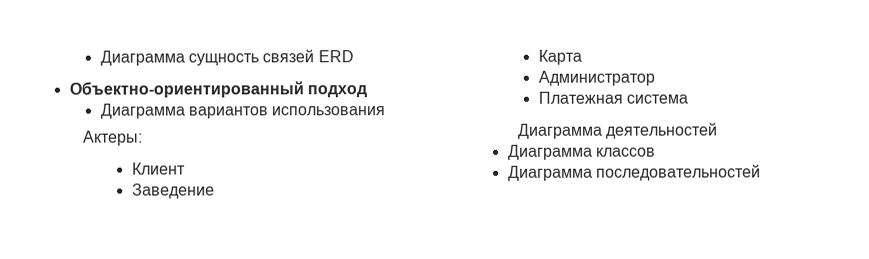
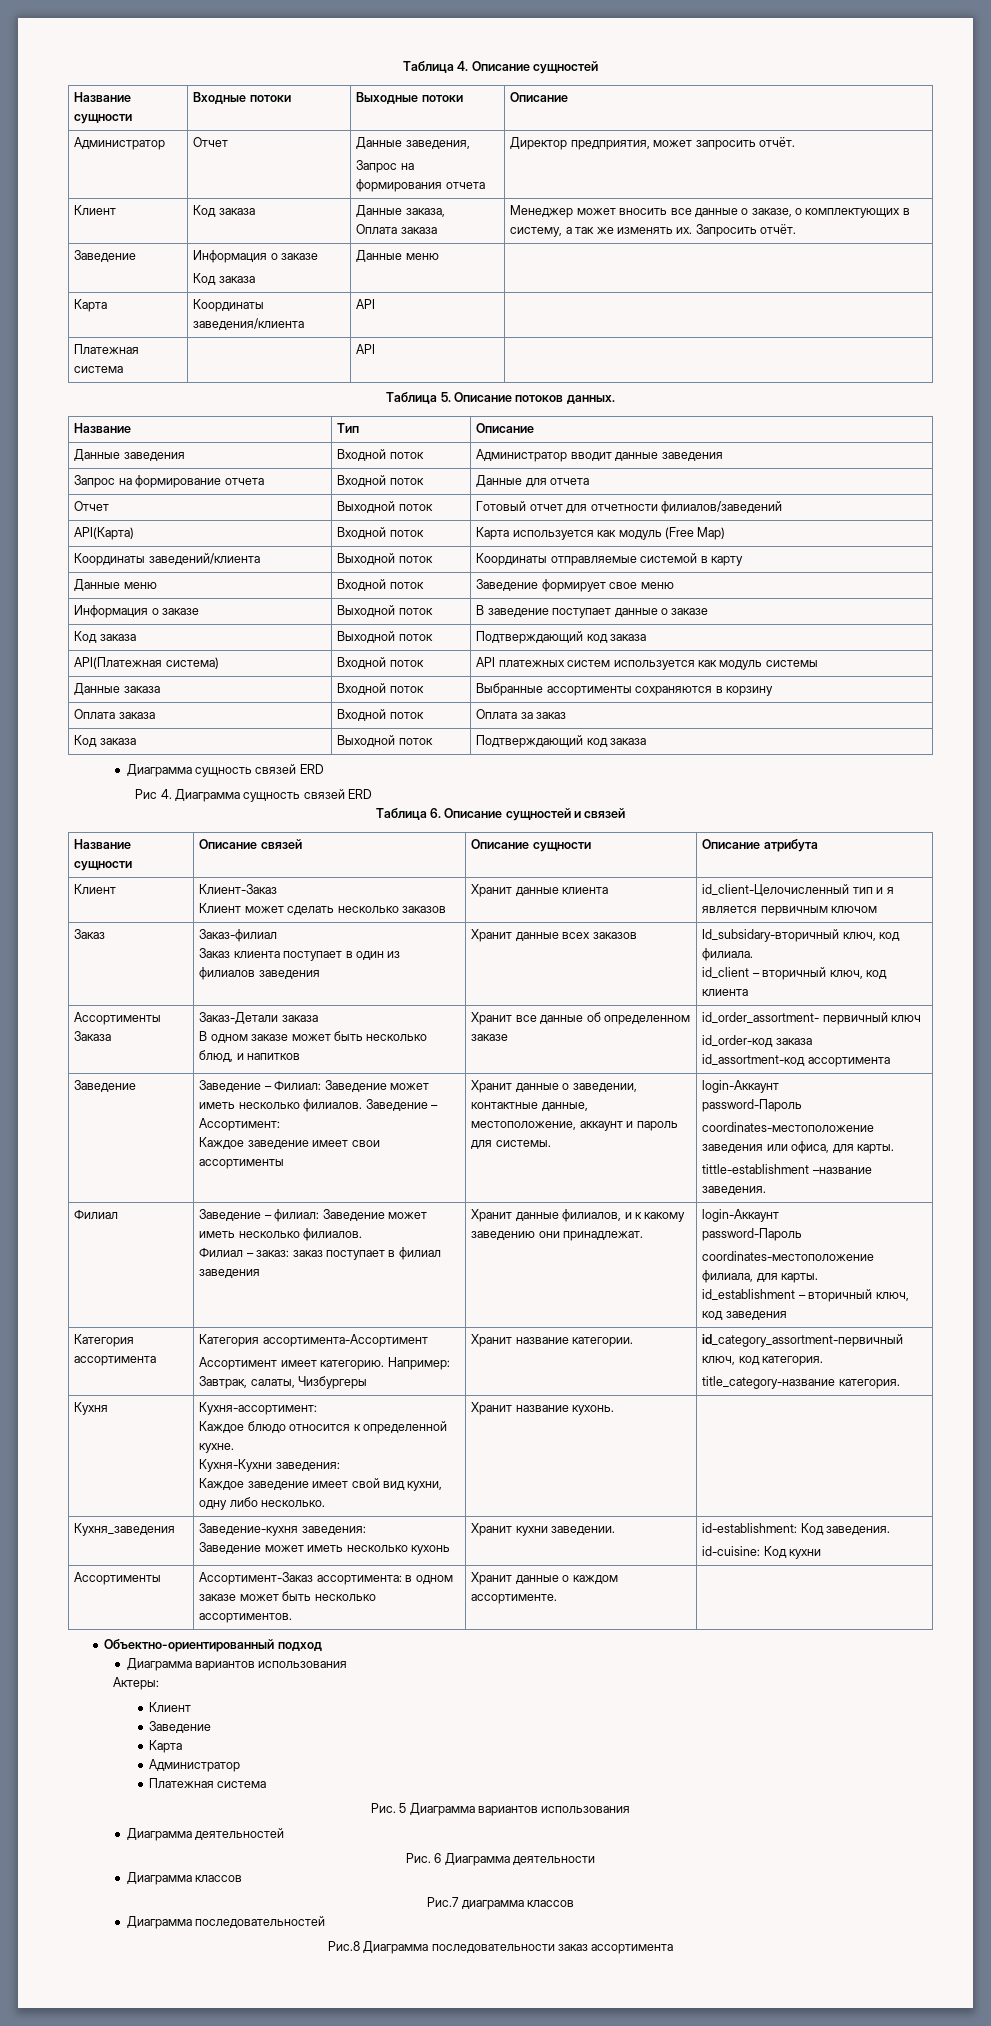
+ Таблица 4. Описание сущностей
+ Название сущности | Входные потоки | Выходные потоки | Описание
+ Администратор | Отчет | Данные заведения,
+ Запрос на формирования отчета | Директор предприятия, может запросить отчёт.
+ Клиент | Код заказа | Данные заказа,
+ Оплата заказа | Менеджер может вносить все данные о заказе, о комплектующих в систему, а так же изменять их. Запросить отчёт.
+ Заведение | Информация о заказе
+ Код заказа | Данные меню |
+ Карта | Координаты заведения/клиента | API |
+ Платежная система | | API |
+ Таблица 5. Описание потоков данных.
+ Название | Тип | Описание
+ Данные заведения | Входной поток | Администратор вводит данные заведения
+ Запрос на формирование отчета | Входной поток | Данные для отчета
+ Отчет | Выходной поток | Готовый отчет для отчетности филиалов/заведений
+ API(Карта) | Входной поток | Карта используется как модуль (Free Map)
+ Координаты заведений/клиента | Выходной поток | Координаты отправляемые системой в карту
+ Данные меню | Входной поток | Заведение формирует свое меню
+ Информация о заказе | Выходной поток | В заведение поступает данные о заказе
+ Код заказа | Выходной поток | Подтверждающий код заказа
+ API(Платежная система) | Входной поток | API платежных систем используется как модуль системы
+ Данные заказа | Входной поток | Выбранные ассортименты сохраняются в корзину
+ Оплата заказа | Входной поток | Оплата за заказ
+ Код заказа | Выходной поток | Подтверждающий код заказа
  Диаграмма сущность связей ERD
+ Рис 4. Диаграмма сущность связей ERD
+ Таблица 6. Описание сущностей и связей
+ Название сущности | Описание связей | Описание сущности | Описание атрибута
+ Клиент | Клиент-Заказ
+ Клиент может сделать несколько заказов | Хранит данные клиента | id_client-Целочисленный тип и я является первичным ключом
+ Заказ | Заказ-филиал
+ Заказ клиента поступает в один из филиалов заведения | Хранит данные всех заказов | Id_subsidary-вторичный ключ, код филиала.
+ id_client – вторичный ключ, код клиента
+ Ассортименты Заказа | Заказ-Детали заказа
+ В одном заказе может быть несколько блюд, и напитков | Хранит все данные об определенном заказе | id_order_assortment- первичный ключ
+ id_order-код заказа
+ id_assortment-код ассортимента
+ Заведение | Заведение – Филиал: Заведение может иметь несколько филиалов. Заведение – Ассортимент:
+ Каждое заведение имеет свои ассортименты | Хранит данные о заведении, контактные данные, местоположение, аккаунт и пароль для системы. | login-Аккаунт
+ password-Пароль
+ coordinates-местоположение заведения или офиса, для карты.
+ tittle-establishment –название заведения.
+ Филиал | Заведение – филиал: Заведение может иметь несколько филиалов.
+ Филиал – заказ: заказ поступает в филиал заведения | Хранит данные филиалов, и к какому заведению они принадлежат. | login-Аккаунт
+ password-Пароль
+ coordinates-местоположение филиала, для карты.
+ id_establishment – вторичный ключ, код заведения
+ Категория ассортимента | Категория ассортимента-Ассортимент
+ Ассортимент имеет категорию. Например: Завтрак, салаты, Чизбургеры | Хранит название категории. | id_category_assortment-первичный ключ, код категория.
+ title_category-название категория.
+ Кухня | Кухня-ассортимент:
+ Каждое блюдо относится к определенной кухне.
+ Кухня-Кухни заведения:
+ Каждое заведение имеет свой вид кухни, одну либо несколько. | Хранит название кухонь. |
+ Кухня_заведения | Заведение-кухня заведения:
+ Заведение может иметь несколько кухонь | Хранит кухни заведении. | id-establishment: Код заведения.
+ id-cuisine: Код кухни
+ Ассортименты | Ассортимент-Заказ ассортимента: в одном заказе может быть несколько ассортиментов. | Хранит данные о каждом ассортименте. |
+ Рис. 5 Диаграмма вариантов использования
  Диаграмма деятельностей
+ Рис. 6 Диаграмма деятельности
+ Рис.7 диаграмма классов
+ Рис.8 Диаграмма последовательности заказ ассортимента

